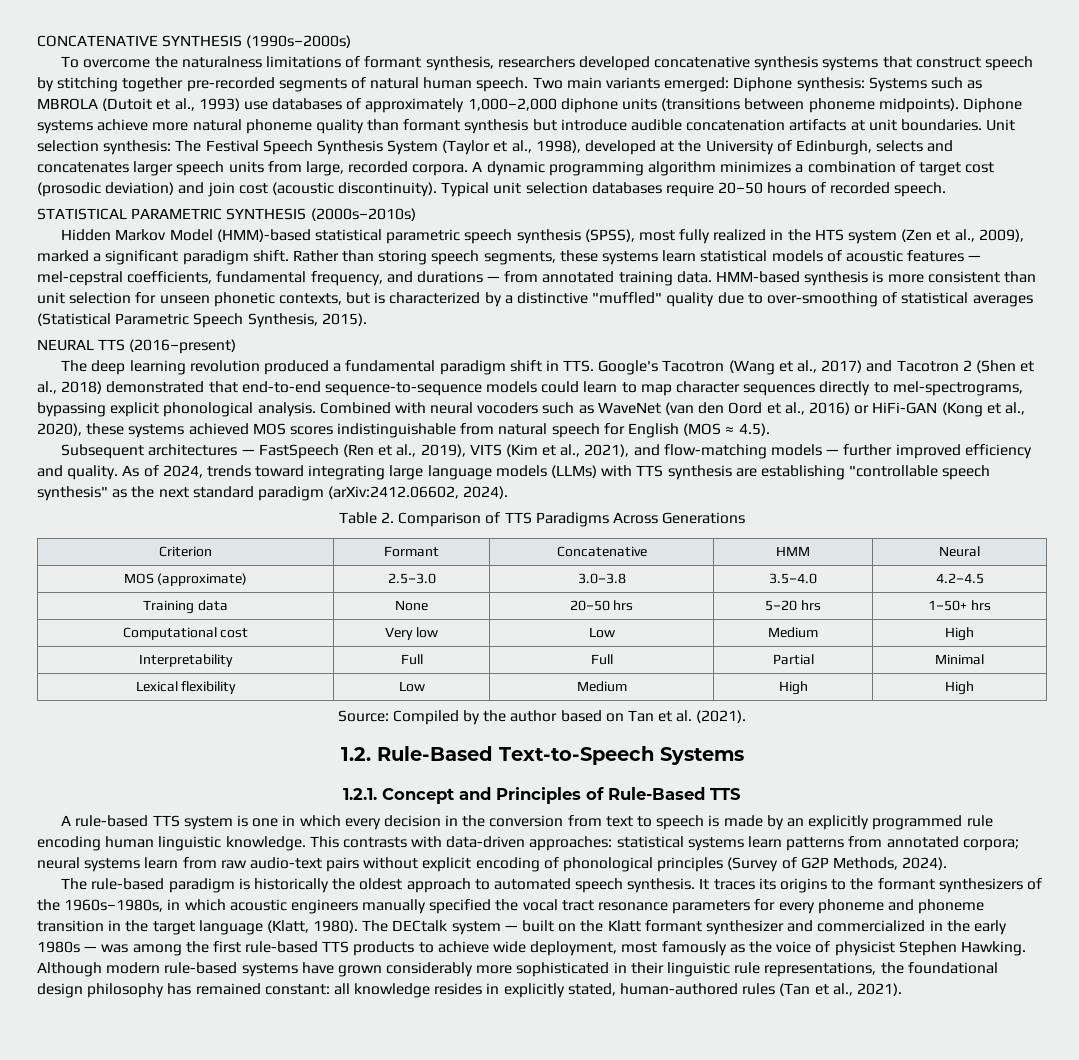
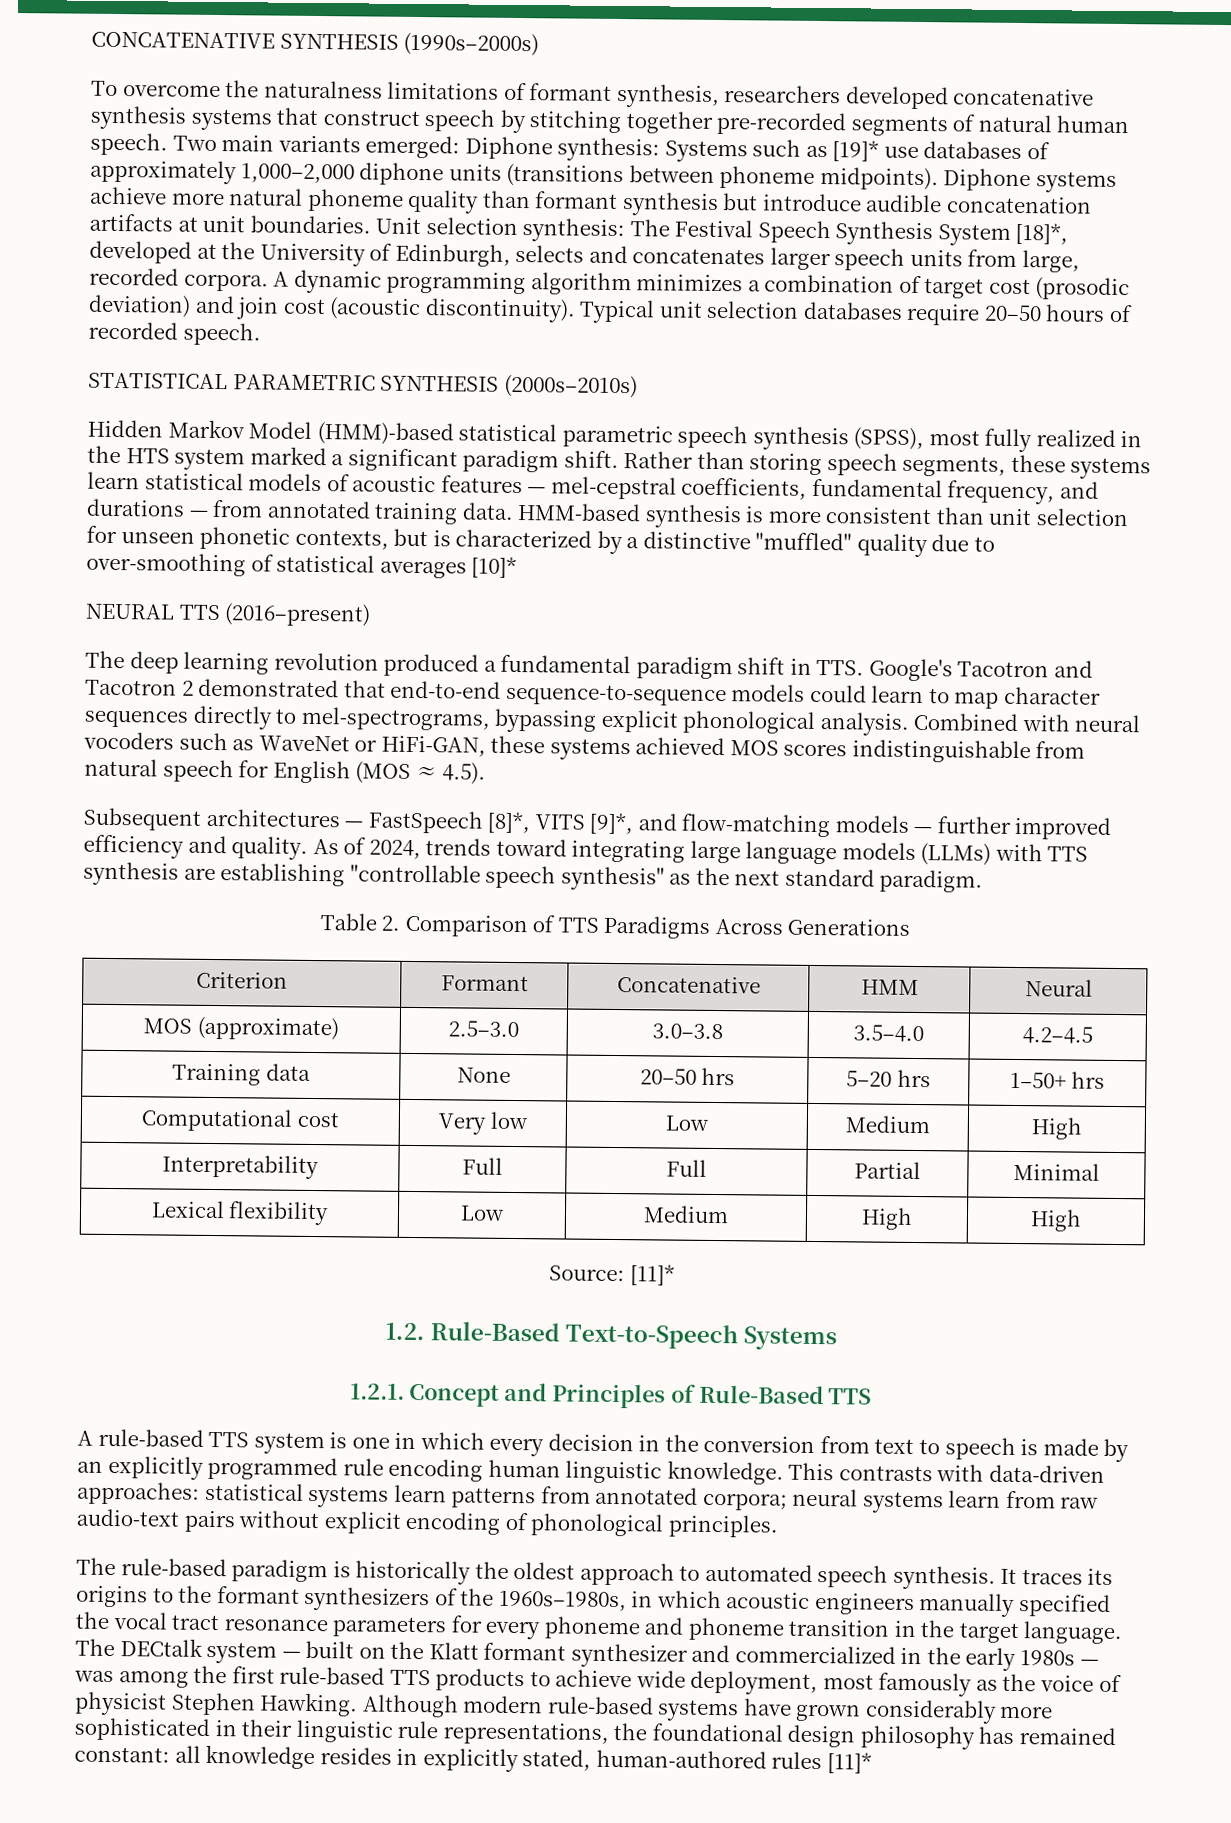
- Two main variants emerged: Diphone synthesis: Systems such as MBROLA (Dutoit et al., 1993) use databases of approximately 1,000–2,000 diphone units (transitions between phoneme midpoints).
+ Two main variants emerged: Diphone synthesis: Systems such as [19]* use databases of approximately 1,000–2,000 diphone units (transitions between phoneme midpoints).
- Unit selection synthesis: The Festival Speech Synthesis System (Taylor et al., 1998), developed at the University of Edinburgh, selects and concatenates larger speech units from large, recorded corpora.
+ Unit selection synthesis: The Festival Speech Synthesis System [18]*, developed at the University of Edinburgh, selects and concatenates larger speech units from large, recorded corpora.
- Hidden Markov Model (HMM)-based statistical parametric speech synthesis (SPSS), most fully realized in the HTS system (Zen et al., 2009), marked a significant paradigm shift.
+ Hidden Markov Model (HMM)-based statistical parametric speech synthesis (SPSS), most fully realized in the HTS system marked a significant paradigm shift.
- HMM-based synthesis is more consistent than unit selection for unseen phonetic contexts, but is characterized by a distinctive "muffled" quality due to over-smoothing of statistical averages (Statistical Parametric Speech Synthesis, 2015).
+ HMM-based synthesis is more consistent than unit selection for unseen phonetic contexts, but is characterized by a distinctive "muffled" quality due to over-smoothing of statistical averages [10]*
- The deep learning revolution produced a fundamental paradigm shift in TTS. Google's Tacotron (Wang et al., 2017) and Tacotron 2 (Shen et al., 2018) demonstrated that end-to-end sequence-to-sequence models could learn to map character sequences directly to mel-spectrograms, bypassing explicit phonological analysis.
+ The deep learning revolution produced a fundamental paradigm shift in TTS. Google's Tacotron and Tacotron 2 demonstrated that end-to-end sequence-to-sequence models could learn to map character sequences directly to mel-spectrograms, bypassing explicit phonological analysis.
- Combined with neural vocoders such as WaveNet (van den Oord et al., 2016) or HiFi-GAN (Kong et al., 2020), these systems achieved MOS scores indistinguishable from natural speech for English (MOS ≈ 4.5).
+ Combined with neural vocoders such as WaveNet or HiFi-GAN, these systems achieved MOS scores indistinguishable from natural speech for English (MOS ≈ 4.5).
- Subsequent architectures — FastSpeech (Ren et al., 2019), VITS (Kim et al., 2021), and flow-matching models — further improved efficiency and quality.
+ Subsequent architectures — FastSpeech [8]*, VITS [9]*, and flow-matching models — further improved efficiency and quality.
- As of 2024, trends toward integrating large language models (LLMs) with TTS synthesis are establishing "controllable speech synthesis" as the next standard paradigm (arXiv:2412.06602, 2024).
+ As of 2024, trends toward integrating large language models (LLMs) with TTS synthesis are establishing "controllable speech synthesis" as the next standard paradigm.
- Source: Compiled by the author based on Tan et al. (2021).
+ Source: [11]*
- This contrasts with data-driven approaches: statistical systems learn patterns from annotated corpora; neural systems learn from raw audio-text pairs without explicit encoding of phonological principles (Survey of G2P Methods, 2024).
+ This contrasts with data-driven approaches: statistical systems learn patterns from annotated corpora; neural systems learn from raw audio-text pairs without explicit encoding of phonological principles.
- It traces its origins to the formant synthesizers of the 1960s–1980s, in which acoustic engineers manually specified the vocal tract resonance parameters for every phoneme and phoneme transition in the target language (Klatt, 1980).
+ It traces its origins to the formant synthesizers of the 1960s–1980s, in which acoustic engineers manually specified the vocal tract resonance parameters for every phoneme and phoneme transition in the target language.
- Although modern rule-based systems have grown considerably more sophisticated in their linguistic rule representations, the foundational design philosophy has remained constant: all knowledge resides in explicitly stated, human-authored rules (Tan et al., 2021).
+ Although modern rule-based systems have grown considerably more sophisticated in their linguistic rule representations, the foundational design philosophy has remained constant: all knowledge resides in explicitly stated, human-authored rules [11]*

